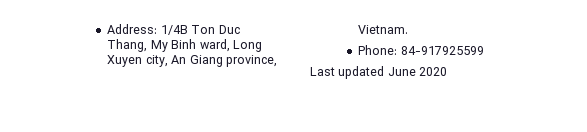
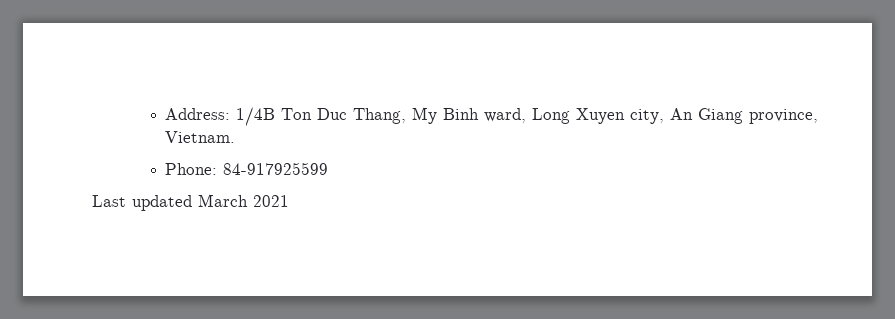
- Last updated June 2020
+ Last updated March 2021

